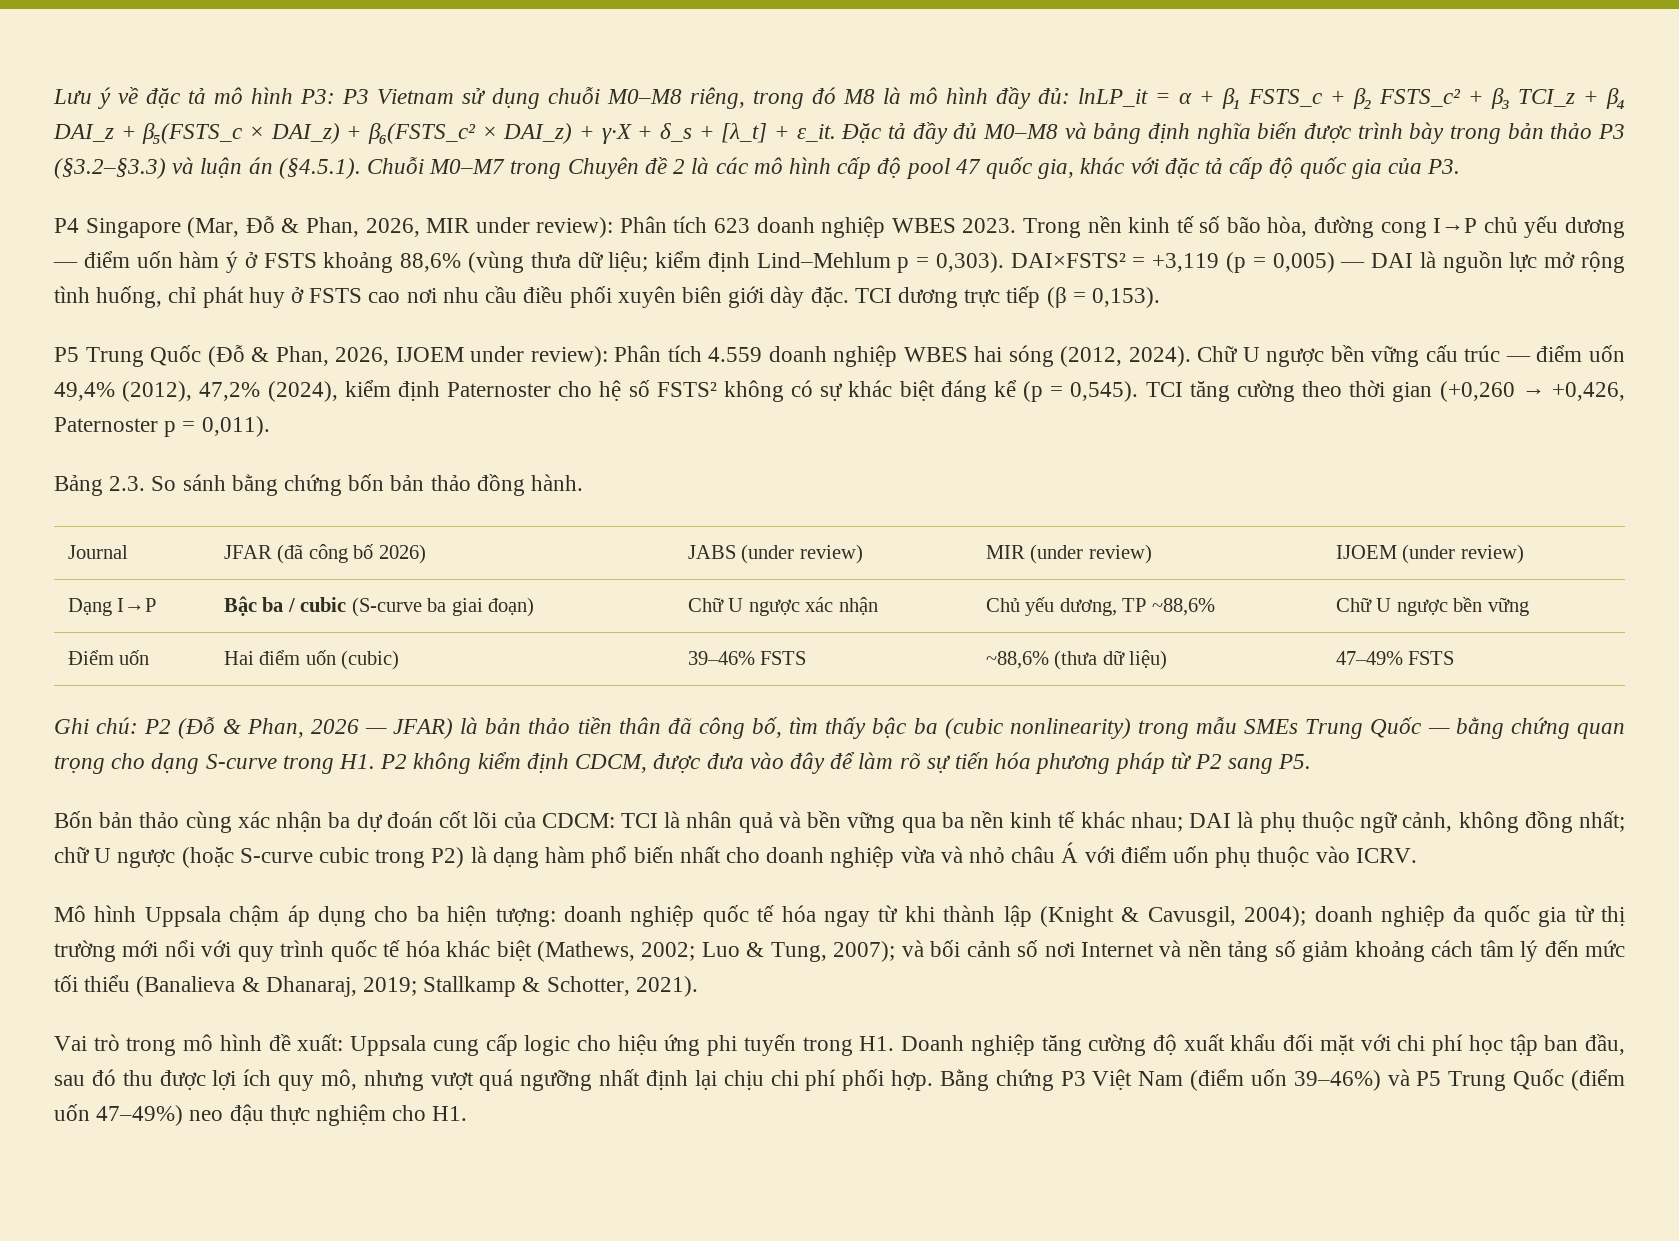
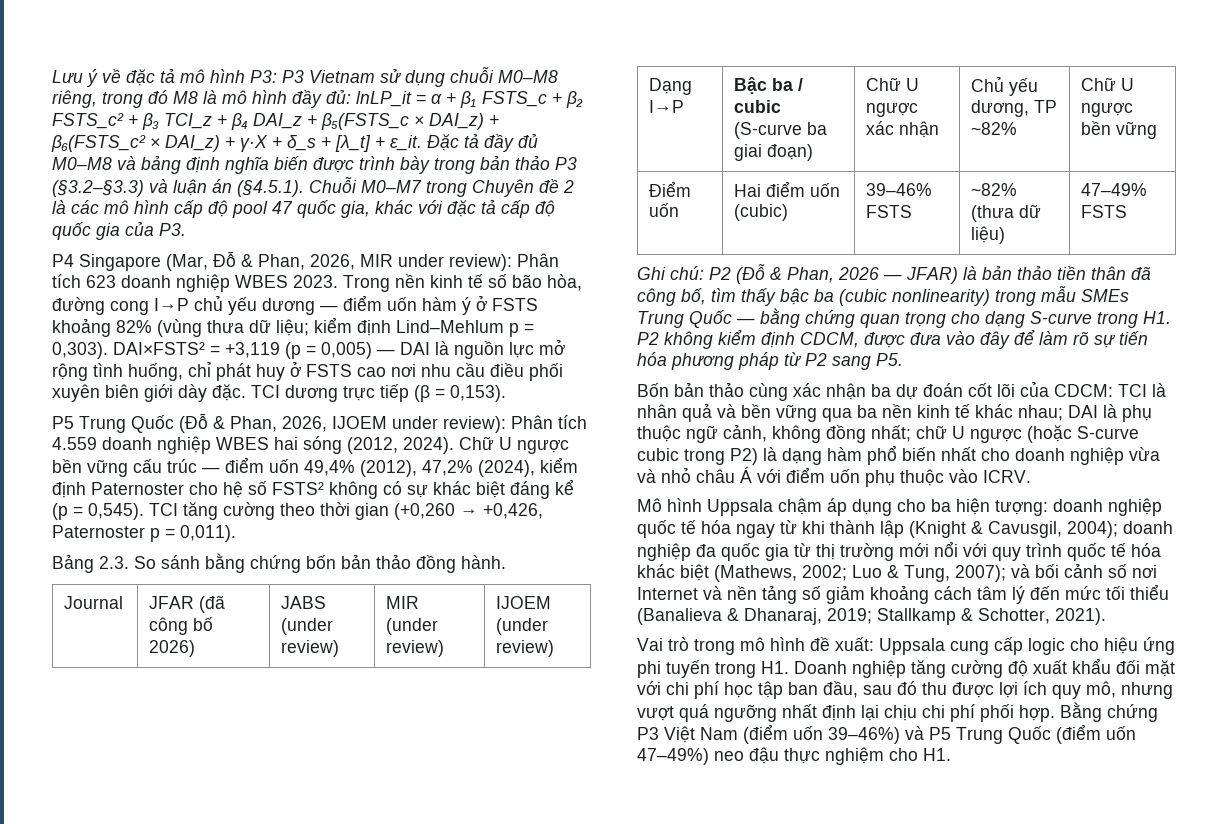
- Trong nền kinh tế số bão hòa, đường cong I→P chủ yếu dương — điểm uốn hàm ý ở FSTS khoảng 88,6% (vùng thưa dữ liệu; kiểm định Lind–Mehlum p = 0,303).
+ Trong nền kinh tế số bão hòa, đường cong I→P chủ yếu dương — điểm uốn hàm ý ở FSTS khoảng 82% (vùng thưa dữ liệu; kiểm định Lind–Mehlum p = 0,303).
- Dạng I→P | Bậc ba / cubic (S-curve ba giai đoạn) | Chữ U ngược xác nhận | Chủ yếu dương, TP ~88,6% | Chữ U ngược bền vững
+ Dạng I→P | Bậc ba / cubic (S-curve ba giai đoạn) | Chữ U ngược xác nhận | Chủ yếu dương, TP ~82% | Chữ U ngược bền vững
- Điểm uốn | Hai điểm uốn (cubic) | 39–46% FSTS | ~88,6% (thưa dữ liệu) | 47–49% FSTS
+ Điểm uốn | Hai điểm uốn (cubic) | 39–46% FSTS | ~82% (thưa dữ liệu) | 47–49% FSTS

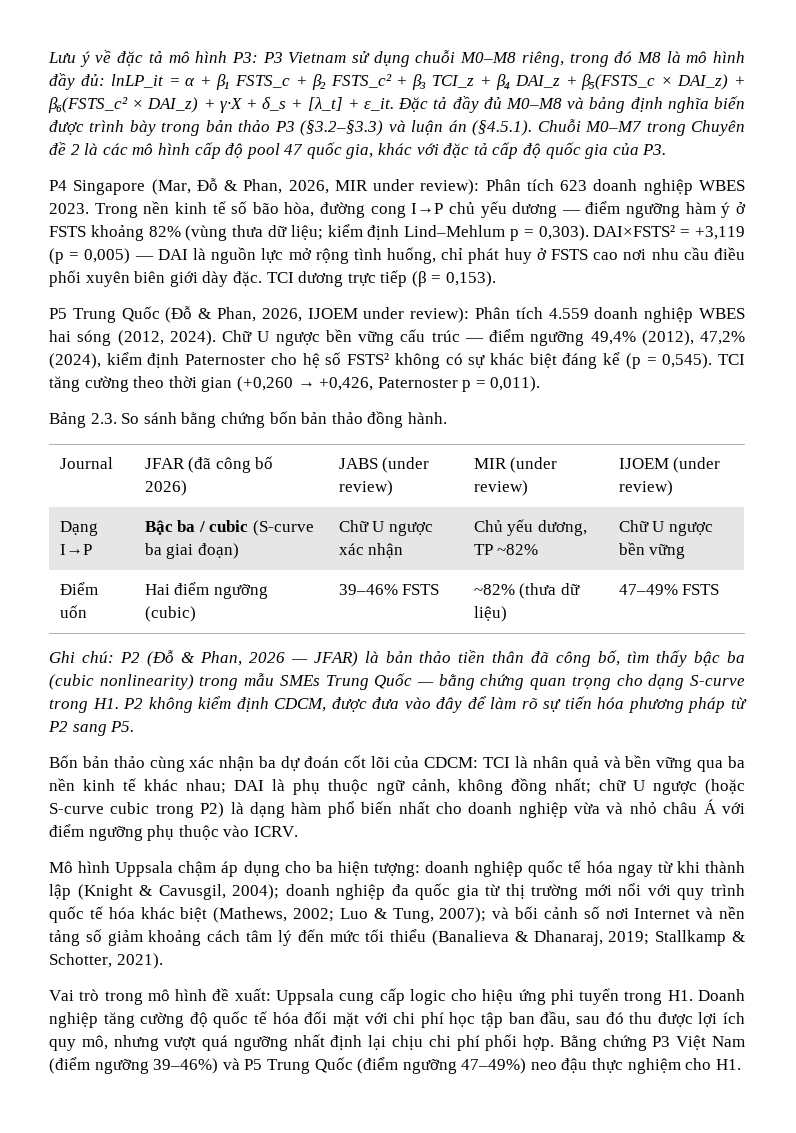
- Trong nền kinh tế số bão hòa, đường cong I→P chủ yếu dương — điểm uốn hàm ý ở FSTS khoảng 82% (vùng thưa dữ liệu; kiểm định Lind–Mehlum p = 0,303).
+ Trong nền kinh tế số bão hòa, đường cong I→P chủ yếu dương — điểm ngưỡng hàm ý ở FSTS khoảng 82% (vùng thưa dữ liệu; kiểm định Lind–Mehlum p = 0,303).
- Chữ U ngược bền vững cấu trúc — điểm uốn 49,4% (2012), 47,2% (2024), kiểm định Paternoster cho hệ số FSTS² không có sự khác biệt đáng kể (p = 0,545).
+ Chữ U ngược bền vững cấu trúc — điểm ngưỡng 49,4% (2012), 47,2% (2024), kiểm định Paternoster cho hệ số FSTS² không có sự khác biệt đáng kể (p = 0,545).
- Điểm uốn | Hai điểm uốn (cubic) | 39–46% FSTS | ~82% (thưa dữ liệu) | 47–49% FSTS
+ Điểm uốn | Hai điểm ngưỡng (cubic) | 39–46% FSTS | ~82% (thưa dữ liệu) | 47–49% FSTS
- chữ U ngược (hoặc S-curve cubic trong P2) là dạng hàm phổ biến nhất cho doanh nghiệp vừa và nhỏ châu Á với điểm uốn phụ thuộc vào ICRV.
+ chữ U ngược (hoặc S-curve cubic trong P2) là dạng hàm phổ biến nhất cho doanh nghiệp vừa và nhỏ châu Á với điểm ngưỡng phụ thuộc vào ICRV.
- Vai trò trong mô hình đề xuất: Uppsala cung cấp logic cho hiệu ứng phi tuyến trong H1. Doanh nghiệp tăng cường độ xuất khẩu đối mặt với chi phí học tập ban đầu, sau đó thu được lợi ích quy mô, nhưng vượt quá ngưỡng nhất định lại chịu chi phí phối hợp.
+ Vai trò trong mô hình đề xuất: Uppsala cung cấp logic cho hiệu ứng phi tuyến trong H1. Doanh nghiệp tăng cường độ quốc tế hóa đối mặt với chi phí học tập ban đầu, sau đó thu được lợi ích quy mô, nhưng vượt quá ngưỡng nhất định lại chịu chi phí phối hợp.
- Bằng chứng P3 Việt Nam (điểm uốn 39–46%) và P5 Trung Quốc (điểm uốn 47–49%) neo đậu thực nghiệm cho H1.
+ Bằng chứng P3 Việt Nam (điểm ngưỡng 39–46%) và P5 Trung Quốc (điểm ngưỡng 47–49%) neo đậu thực nghiệm cho H1.

